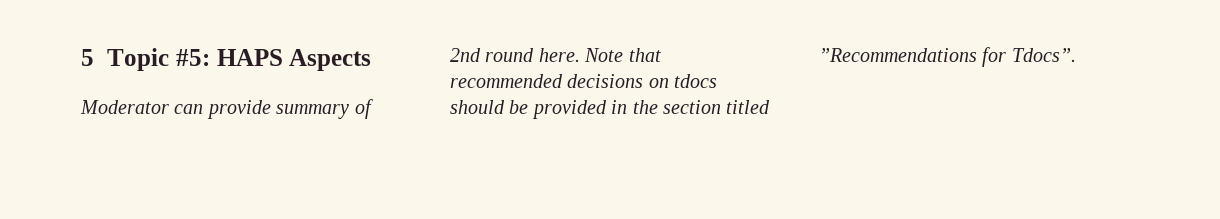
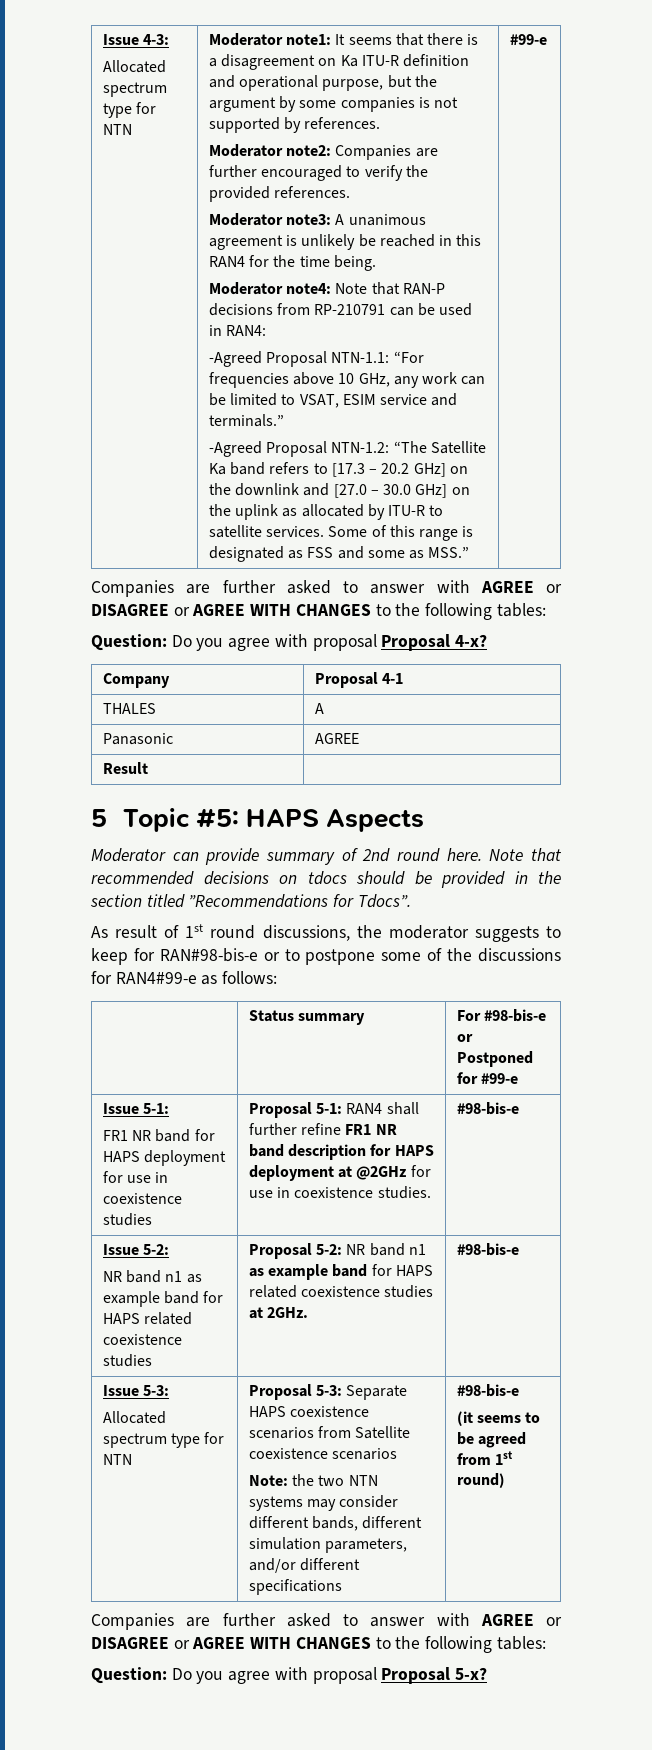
+ Issue 4-3:
+ Allocated spectrum type for NTN | Moderator note1: It seems that there is a disagreement on Ka ITU-R definition and operational purpose, but the argument by some companies is not supported by references.
+ Moderator note2: Companies are further encouraged to verify the provided references.
+ Moderator note3: A unanimous agreement is unlikely be reached in this RAN4 for the time being.
+ Moderator note4: Note that RAN-P decisions from RP-210791 can be used in RAN4:
+ -Agreed Proposal NTN-1.1: “For frequencies above 10 GHz, any work can be limited to VSAT, ESIM service and terminals.”
+ -Agreed Proposal NTN-1.2: “The Satellite Ka band refers to [17.3 – 20.2 GHz] on the downlink and [27.0 – 30.0 GHz] on the uplink as allocated by ITU-R to satellite services. Some of this range is designated as FSS and some as MSS.” | #99-e
+ Companies are further asked to answer with AGREE or DISAGREE or AGREE WITH CHANGES to the following tables:
+ Question: Do you agree with proposal Proposal 4-x?
+ Company | Proposal 4-1
+ THALES | A
+ Panasonic | AGREE
+ Result |
+ As result of 1st round discussions, the moderator suggests to keep for RAN#98-bis-e or to postpone some of the discussions for RAN4#99-e as follows:
+ | Status summary | For #98-bis-e or Postponed for #99-e
+ Issue 5-1:
+ FR1 NR band for HAPS deployment for use in coexistence studies | Proposal 5-1: RAN4 shall further refine FR1 NR band description for HAPS deployment at @2GHz for use in coexistence studies. | #98-bis-e
+ Issue 5-2:
+ NR band n1 as example band for HAPS related coexistence studies | Proposal 5-2: NR band n1 as example band for HAPS related coexistence studies at 2GHz. | #98-bis-e
+ Issue 5-3:
+ Allocated spectrum type for NTN | Proposal 5-3: Separate HAPS coexistence scenarios from Satellite coexistence scenarios
+ Note: the two NTN systems may consider different bands, different simulation parameters, and/or different specifications | #98-bis-e
+ (it seems to be agreed from 1st round)
+ Companies are further asked to answer with AGREE or DISAGREE or AGREE WITH CHANGES to the following tables:
+ Question: Do you agree with proposal Proposal 5-x?

